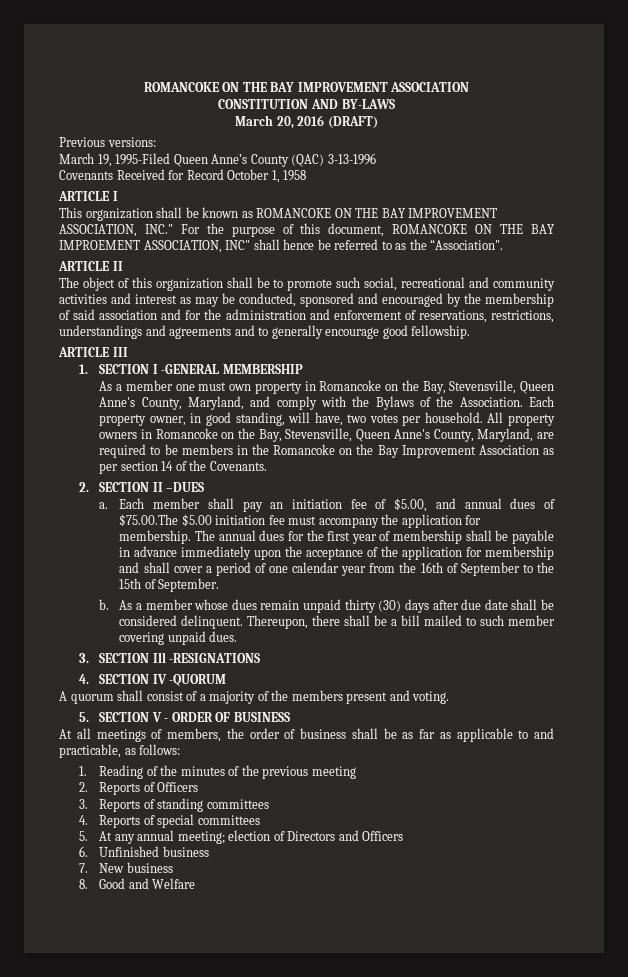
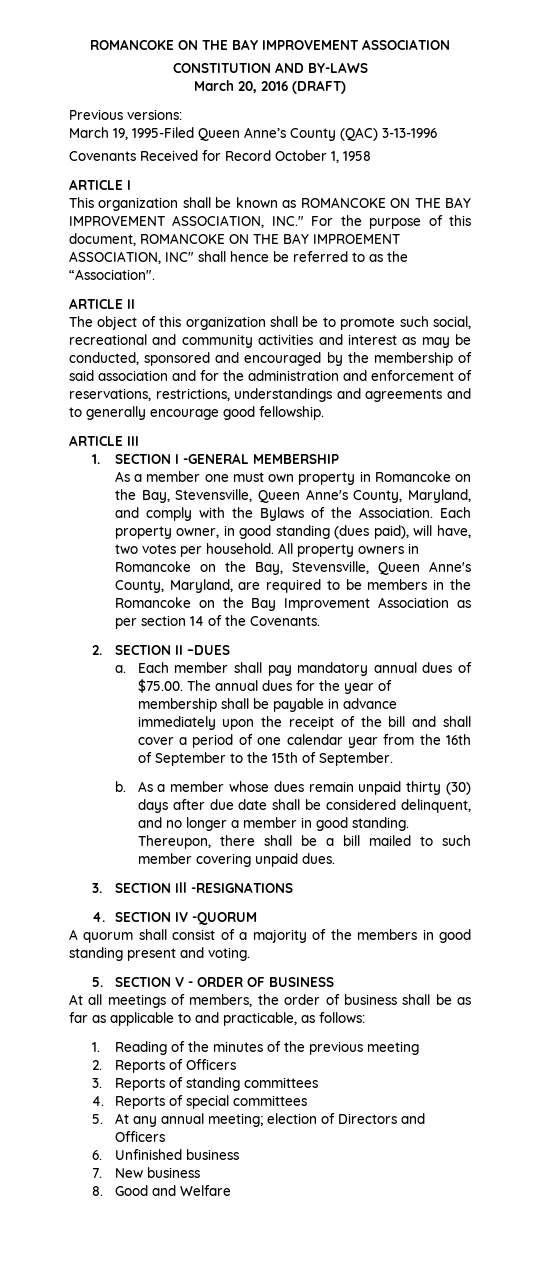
- Each property owner, in good standing, will have, two votes per household.
+ Each property owner, in good standing (dues paid), will have, two votes per household.
- Each member shall pay an initiation fee of $5.00, and annual dues of $75.00.The $5.00 initiation fee must accompany the application for membership. The annual dues for the first year of membership shall be payable in advance immediately upon the acceptance of the application for membership and shall cover a period of one calendar year from the 16th of September to the 15th of September.
+ Each member shall pay mandatory annual dues of $75.00. The annual dues for the year of membership shall be payable in advance immediately upon the receipt of the bill and shall cover a period of one calendar year from the 16th of September to the 15th of September.
- As a member whose dues remain unpaid thirty (30) days after due date shall be considered delinquent.
+ As a member whose dues remain unpaid thirty (30) days after due date shall be considered delinquent, and no longer a member in good standing.
- A quorum shall consist of a majority of the members present and voting.
+ A quorum shall consist of a majority of the members in good standing present and voting.

